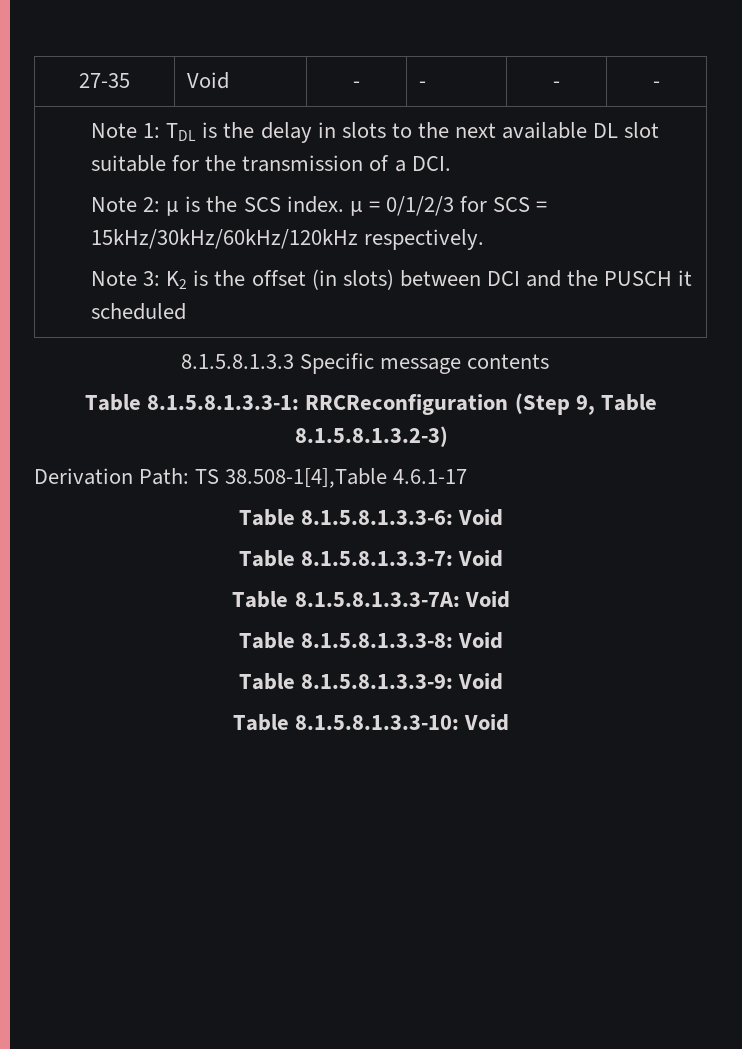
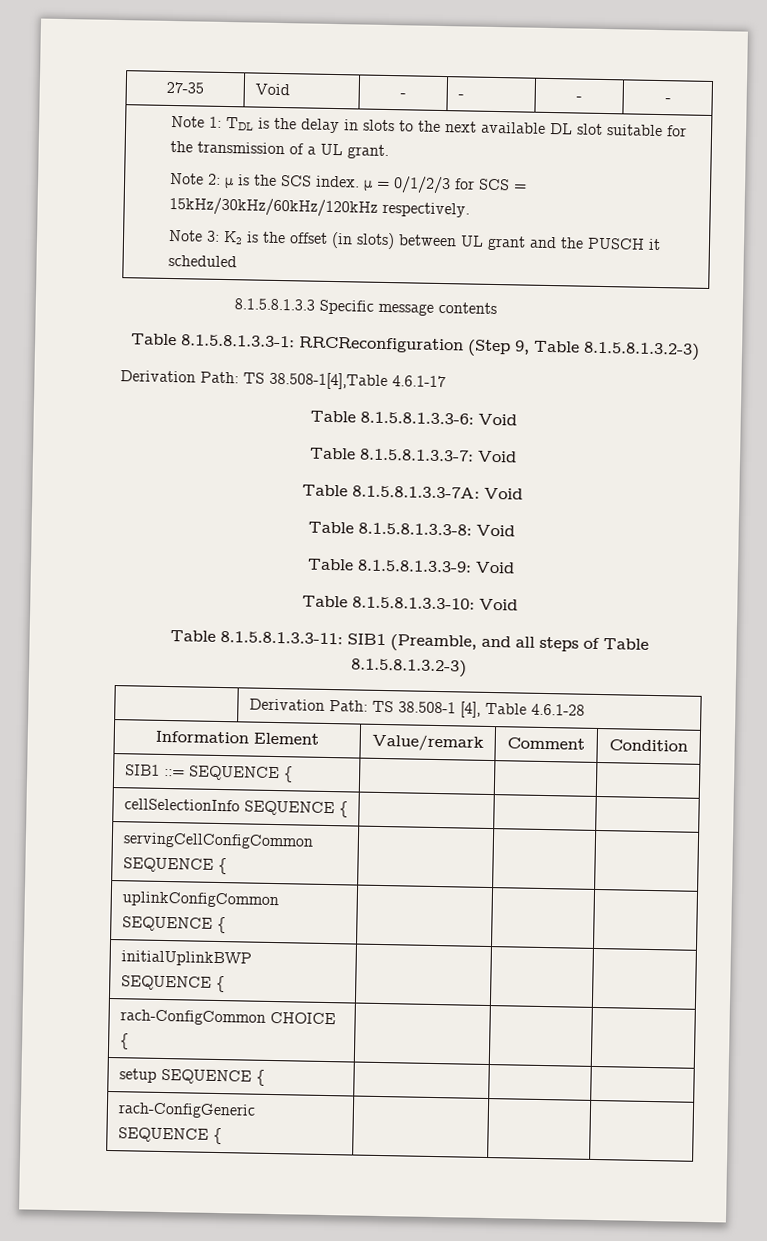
- Note 1: TDL is the delay in slots to the next available DL slot suitable for the transmission of a DCI.
+ Note 1: TDL is the delay in slots to the next available DL slot suitable for the transmission of a UL grant.
- Note 3: K2 is the offset (in slots) between DCI and the PUSCH it scheduled
+ Note 3: K2 is the offset (in slots) between UL grant and the PUSCH it scheduled
+ Table 8.1.5.8.1.3.3-11: SIB1 (Preamble, and all steps of Table 8.1.5.8.1.3.2-3)
+ | Derivation Path: TS 38.508-1 [4], Table 4.6.1-28
+ Information Element | Value/remark | Comment | Condition
+ SIB1 ::= SEQUENCE { | | |
+ cellSelectionInfo SEQUENCE { | | |
+ servingCellConfigCommon SEQUENCE { | | |
+ uplinkConfigCommon SEQUENCE { | | |
+ initialUplinkBWP SEQUENCE { | | |
+ rach-ConfigCommon CHOICE { | | |
+ setup SEQUENCE { | | |
+ rach-ConfigGeneric SEQUENCE { | | |

